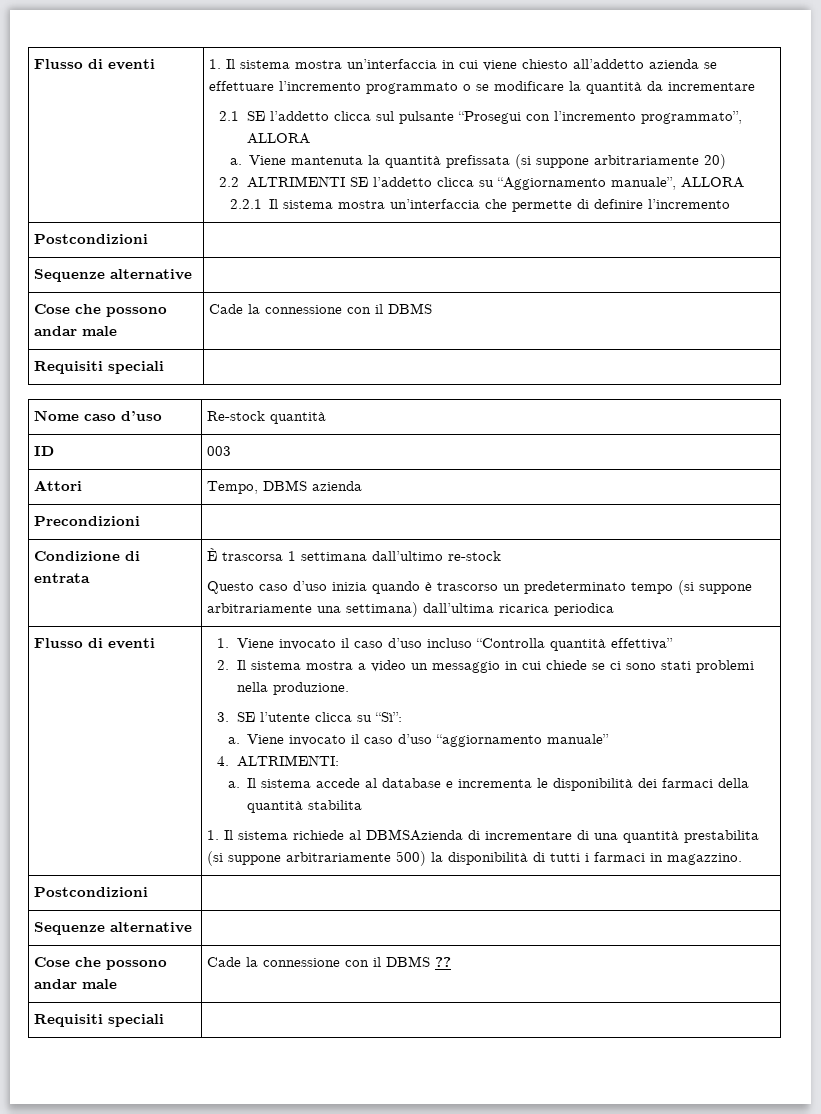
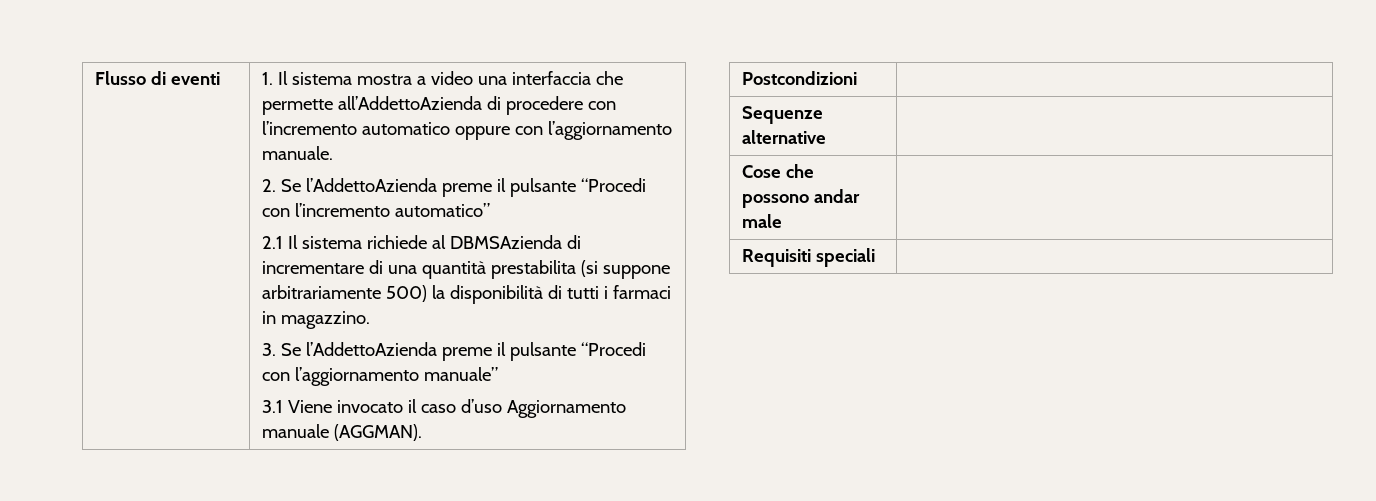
- 1. Il sistema mostra un’interfaccia in cui viene chiesto all’addetto azienda se effettuare l’incremento programmato o se modificare la quantità da incrementare
- 2.1 SE l’addetto clicca sul pulsante “Prosegui con l’incremento programmato”, ALLORA
- a. Viene mantenuta la quantità prefissata (si suppone arbitrariamente 20)
- 2.2 ALTRIMENTI SE l’addetto clicca su “Aggiornamento manuale”, ALLORA
- 2.2.1 Il sistema mostra un’interfaccia che permette di definire l’incremento
+ 1. Il sistema mostra a video una interfaccia che permette all’AddettoAzienda di procedere con l’incremento automatico oppure con l’aggiornamento manuale.
+ 2. Se l’AddettoAzienda preme il pulsante “Procedi con l’incremento automatico”
+ 2.1 Il sistema richiede al DBMSAzienda di incrementare di una quantità prestabilita (si suppone arbitrariamente 500) la disponibilità di tutti i farmaci in magazzino.
+ 3. Se l’AddettoAzienda preme il pulsante “Procedi con l’aggiornamento manuale”
+ 3.1 Viene invocato il caso d’uso Aggiornamento manuale (AGGMAN).
  Postcondizioni |
  Sequenze alternative |
- Cose che possono andar male | Cade la connessione con il DBMS
- Requisiti speciali |
- Nome caso d’uso | Re-stock quantità
- ID | 003
- Attori | Tempo, DBMS azienda
- Precondizioni |
- Condizione di entrata | È trascorsa 1 settimana dall’ultimo re-stock
- Questo caso d’uso inizia quando è trascorso un predeterminato tempo (si suppone arbitrariamente una settimana) dall’ultima ricarica periodica
- Flusso di eventi | 1. Viene invocato il caso d’uso incluso “Controlla quantità effettiva”
- 2. Il sistema mostra a video un messaggio in cui chiede se ci sono stati problemi nella produzione.
- 3. SE l’utente clicca su “Sì”:
- a. Viene invocato il caso d’uso “aggiornamento manuale”
- 4. ALTRIMENTI:
- a. Il sistema accede al database e incrementa le disponibilità dei farmaci della quantità stabilita
- 1. Il sistema richiede al DBMSAzienda di incrementare di una quantità prestabilita (si suppone arbitrariamente 500) la disponibilità di tutti i farmaci in magazzino.
- Postcondizioni |
- Sequenze alternative |
- Cose che possono andar male | Cade la connessione con il DBMS ??
+ Cose che possono andar male |

